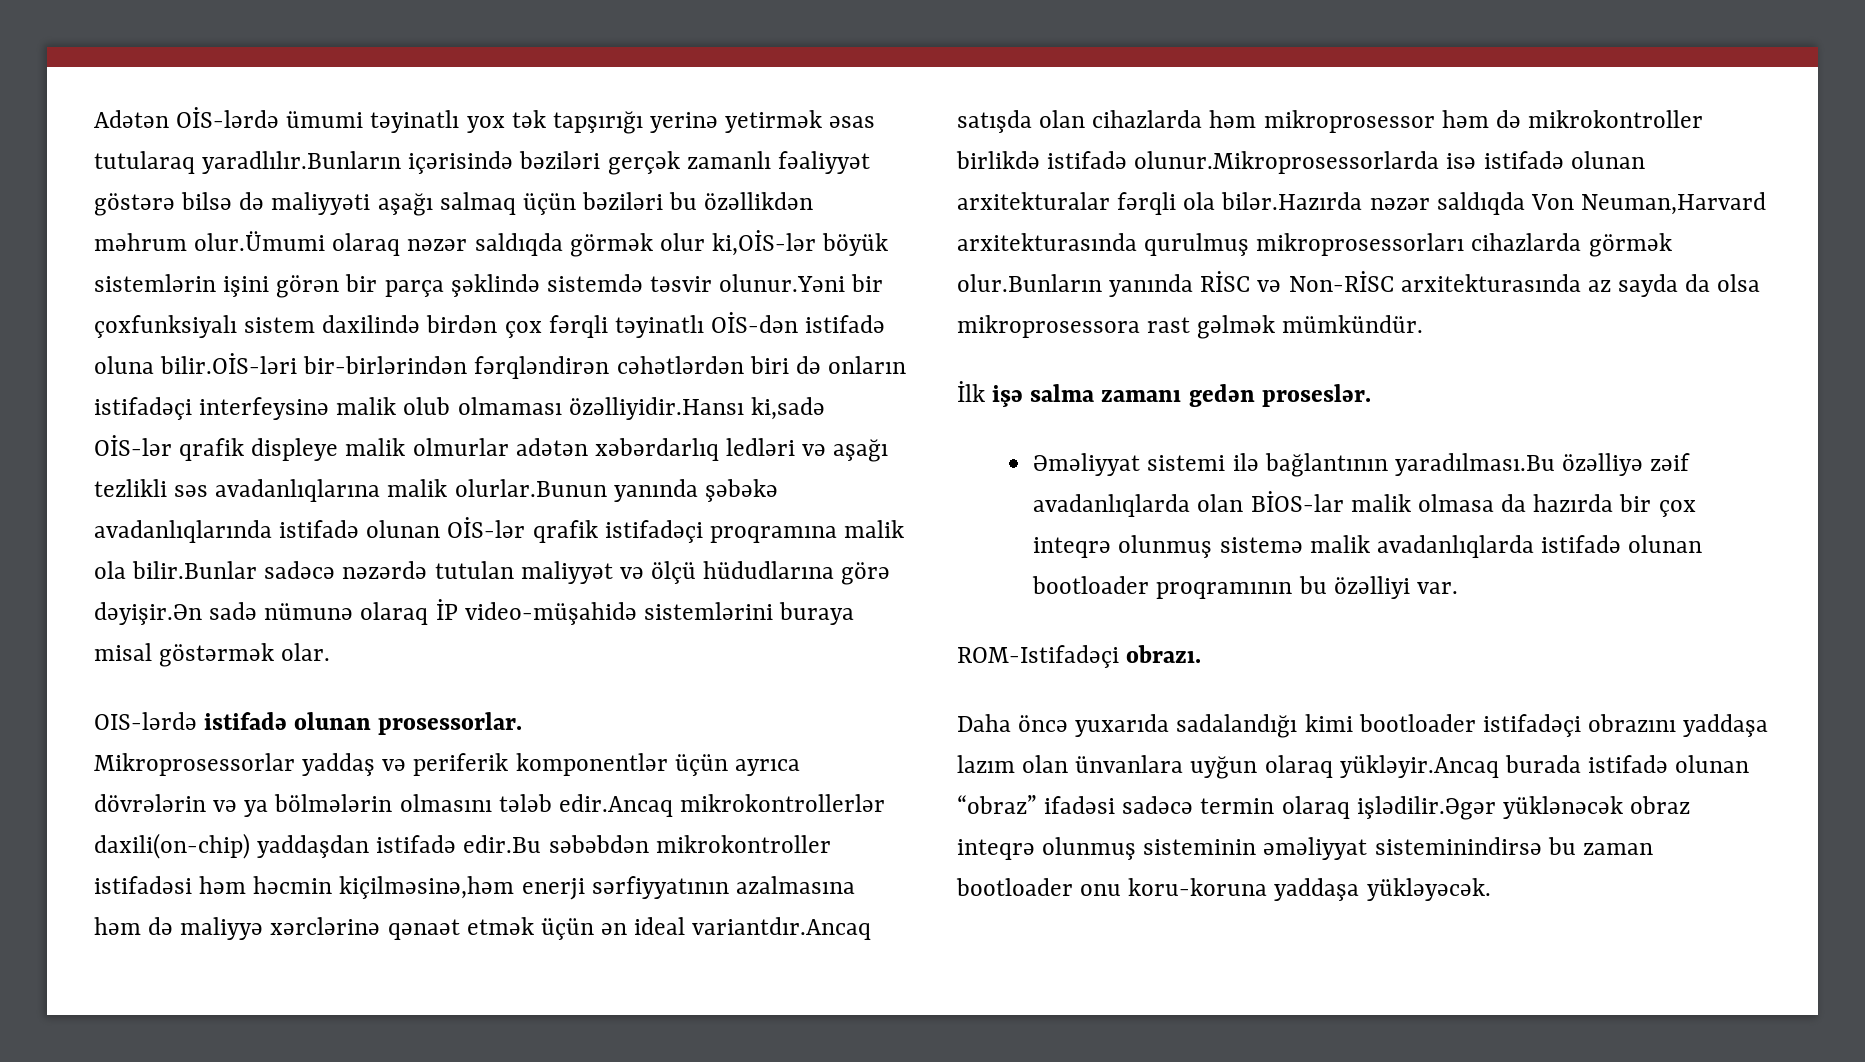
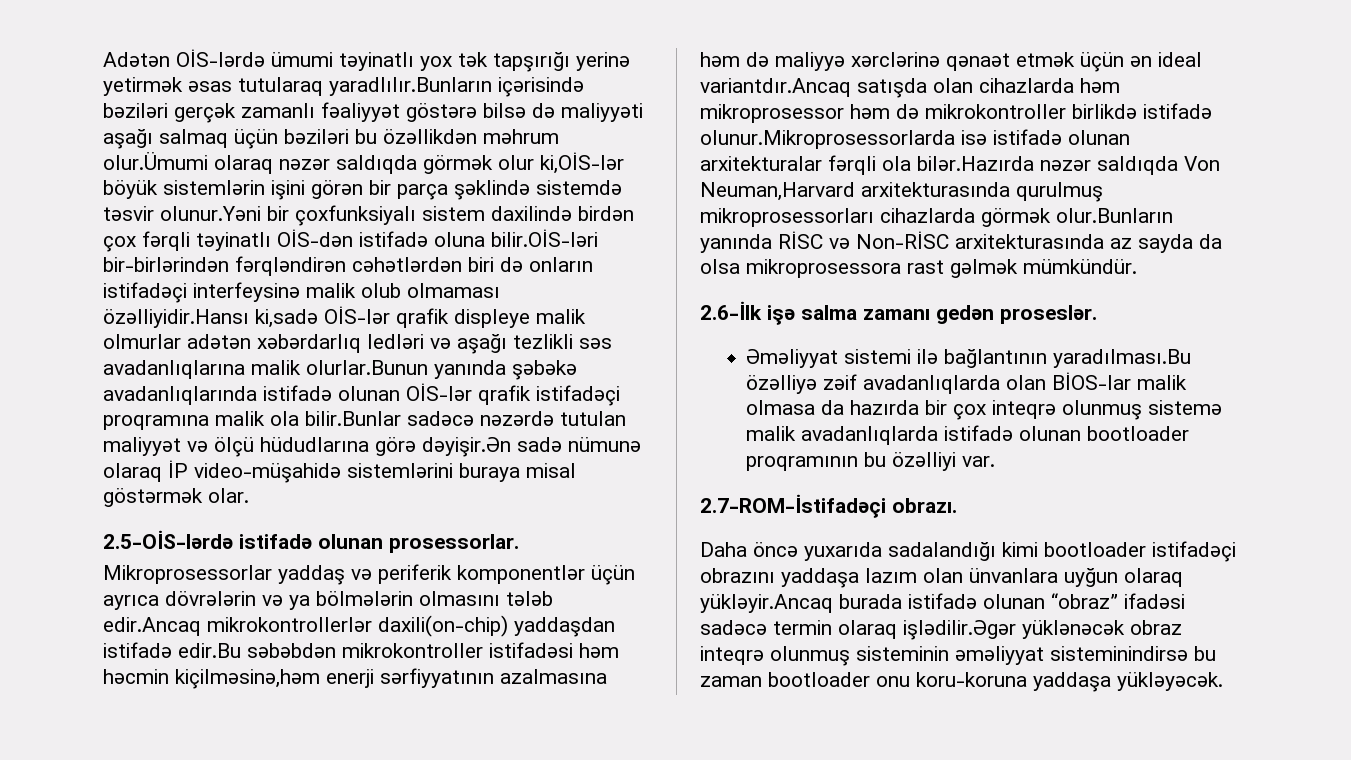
- OIS-lərdə istifadə olunan prosessorlar.
+ 2.5-OİS-lərdə istifadə olunan prosessorlar.
- İlk işə salma zamanı gedən proseslər.
+ 2.6-İlk işə salma zamanı gedən proseslər.
- ROM-Istifadəçi obrazı.
+ 2.7-ROM-İstifadəçi obrazı.

